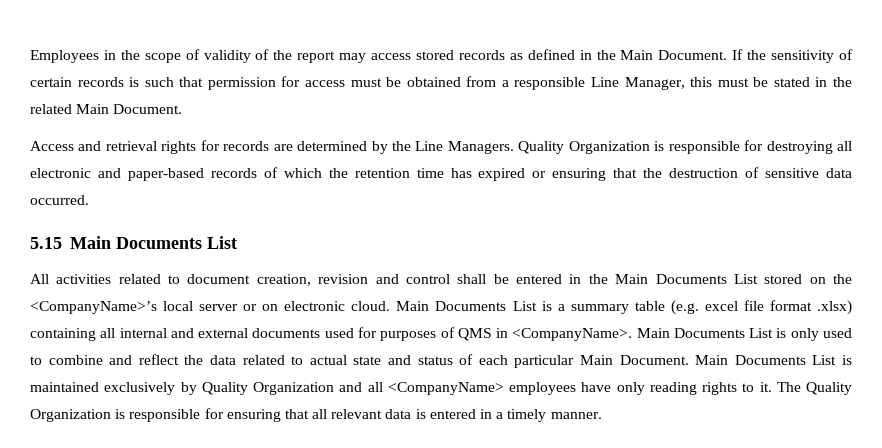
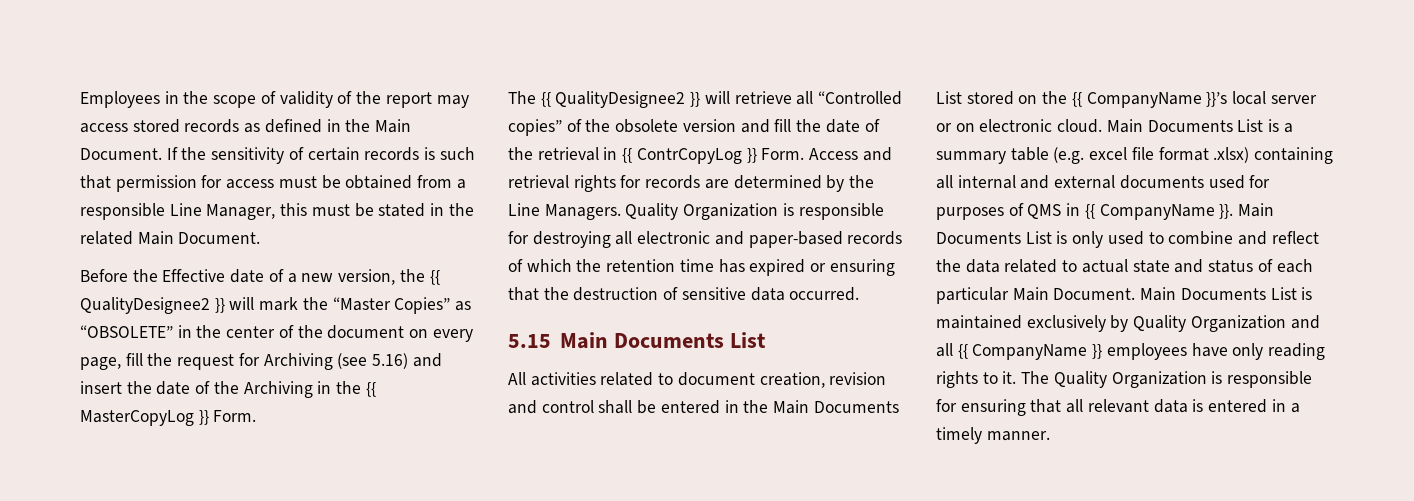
+ Before the Effective date of a new version, the {{ QualityDesignee2 }} will mark the “Master Copies” as “OBSOLETE” in the center of the document on every page, fill the request for Archiving (see 5.16) and insert the date of the Archiving in the {{ MasterCopyLog }} Form.
+ The {{ QualityDesignee2 }} will retrieve all “Controlled copies” of the obsolete version and fill the date of the retrieval in {{ ContrCopyLog }} Form.
- All activities related to document creation, revision and control shall be entered in the Main Documents List stored on the <CompanyName>’s local server or on electronic cloud.
+ All activities related to document creation, revision and control shall be entered in the Main Documents List stored on the {{ CompanyName }}’s local server or on electronic cloud.
- Main Documents List is a summary table (e.g. excel file format .xlsx) containing all internal and external documents used for purposes of QMS in <CompanyName>.
+ Main Documents List is a summary table (e.g. excel file format .xlsx) containing all internal and external documents used for purposes of QMS in {{ CompanyName }}.
- Main Documents List is maintained exclusively by Quality Organization and all <CompanyName> employees have only reading rights to it.
+ Main Documents List is maintained exclusively by Quality Organization and all {{ CompanyName }} employees have only reading rights to it.

